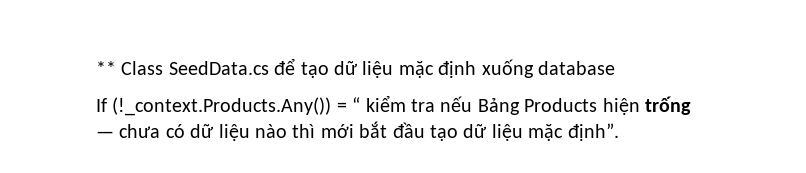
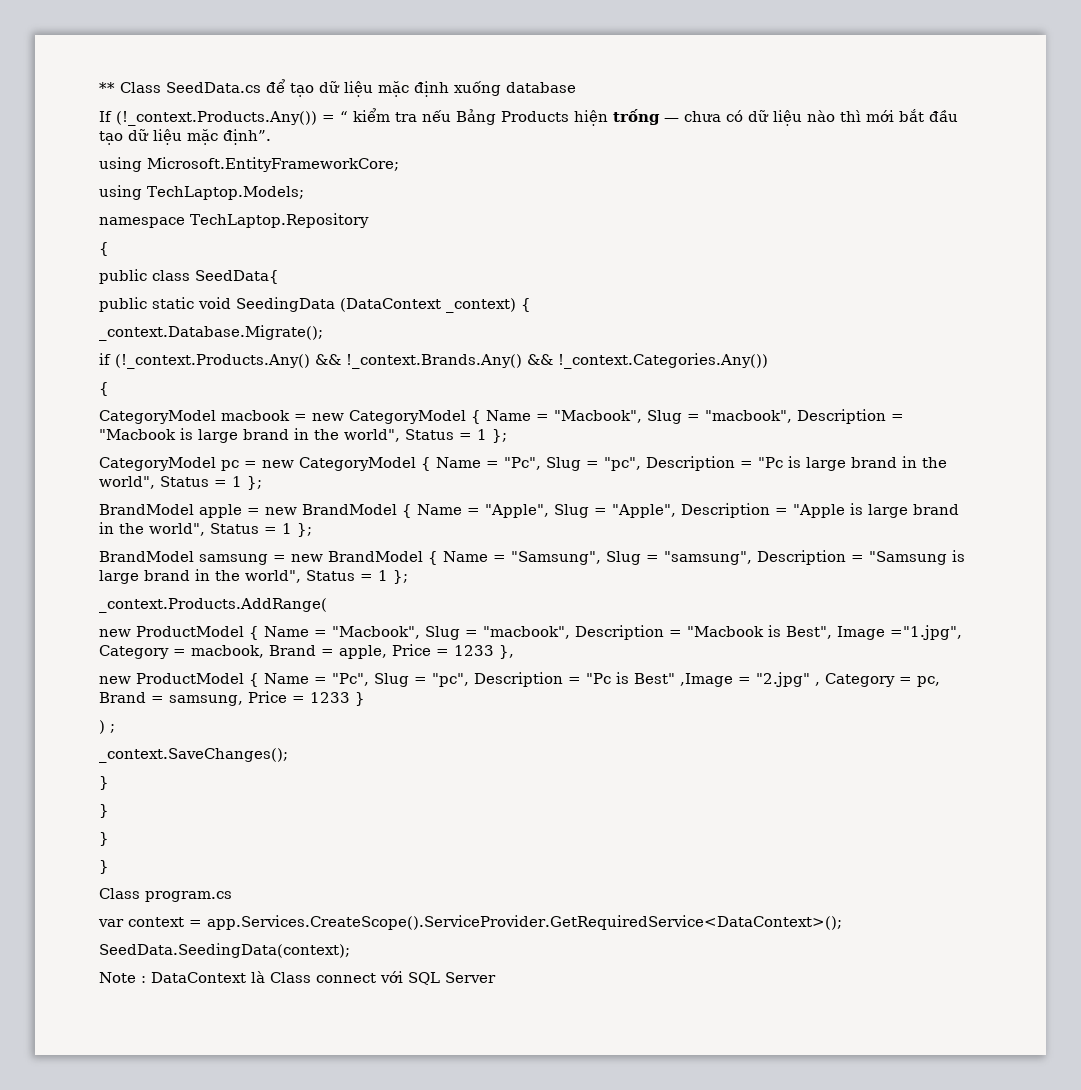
+ using Microsoft.EntityFrameworkCore;
+ using TechLaptop.Models;
+ namespace TechLaptop.Repository
+ {
+ public class SeedData{
+ public static void SeedingData (DataContext _context) {
+ _context.Database.Migrate();
+ if (!_context.Products.Any() && !_context.Brands.Any() && !_context.Categories.Any())
+ {
+ CategoryModel macbook = new CategoryModel { Name = "Macbook", Slug = "macbook", Description = "Macbook is large brand in the world", Status = 1 };
+ CategoryModel pc = new CategoryModel { Name = "Pc", Slug = "pc", Description = "Pc is large brand in the world", Status = 1 };
+ BrandModel apple = new BrandModel { Name = "Apple", Slug = "Apple", Description = "Apple is large brand in the world", Status = 1 };
+ BrandModel samsung = new BrandModel { Name = "Samsung", Slug = "samsung", Description = "Samsung is large brand in the world", Status = 1 };
+ _context.Products.AddRange(
+ new ProductModel { Name = "Macbook", Slug = "macbook", Description = "Macbook is Best", Image ="1.jpg", Category = macbook, Brand = apple, Price = 1233 },
+ new ProductModel { Name = "Pc", Slug = "pc", Description = "Pc is Best" ,Image = "2.jpg" , Category = pc, Brand = samsung, Price = 1233 }
+ ) ;
+ _context.SaveChanges();
+ }
+ }
+ }
+ }
+ Class program.cs
+ var context = app.Services.CreateScope().ServiceProvider.GetRequiredService<DataContext>();
+ SeedData.SeedingData(context);
+ Note : DataContext là Class connect với SQL Server

